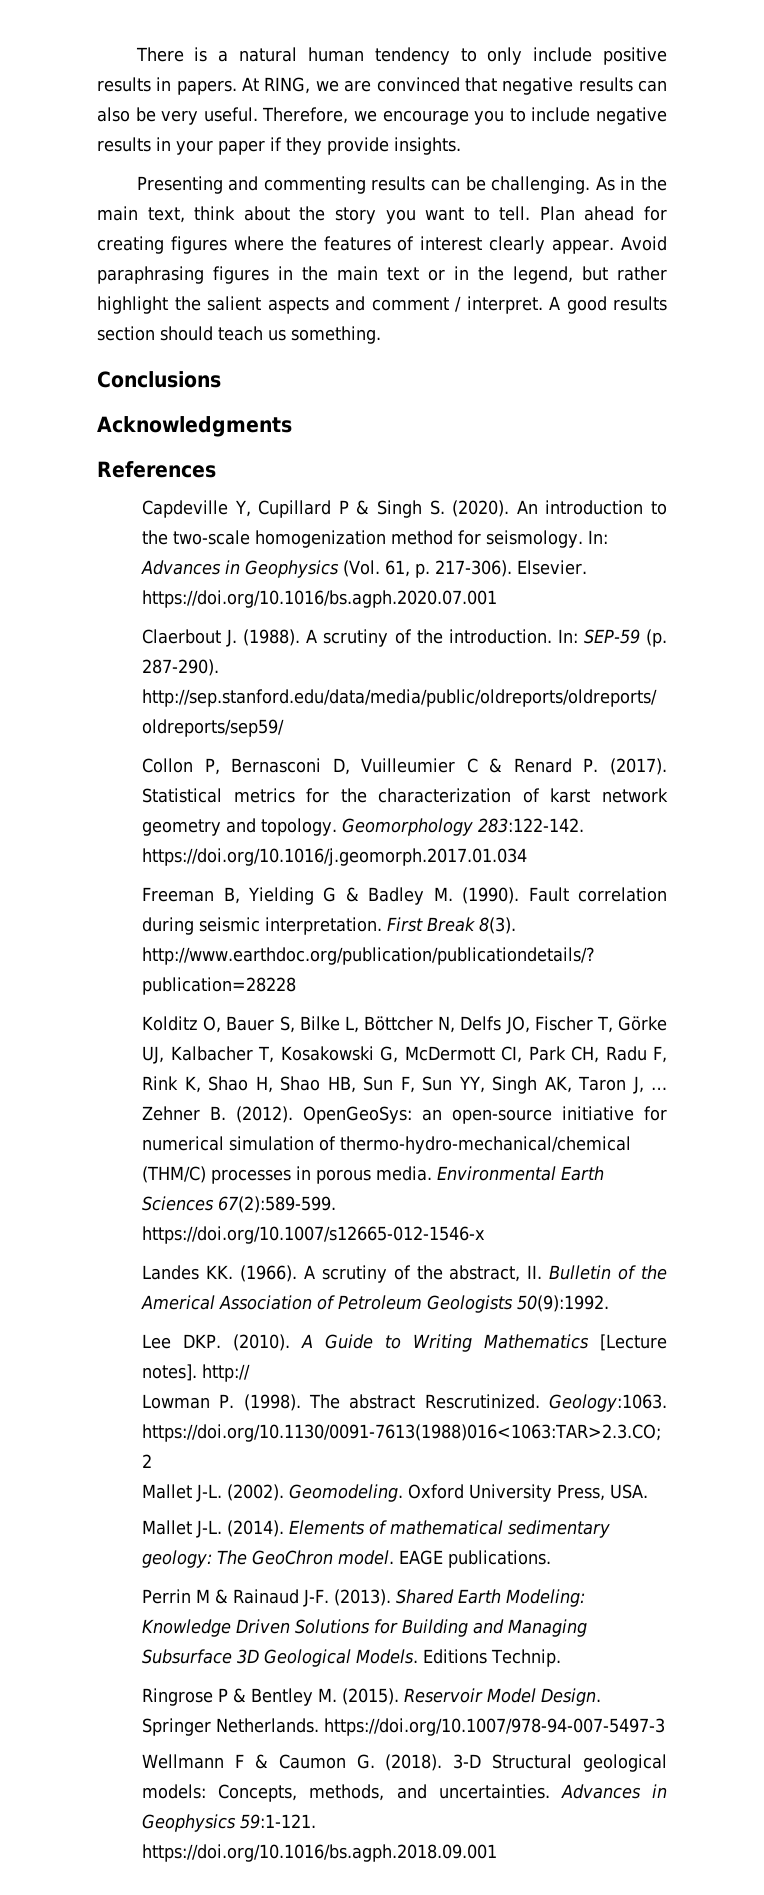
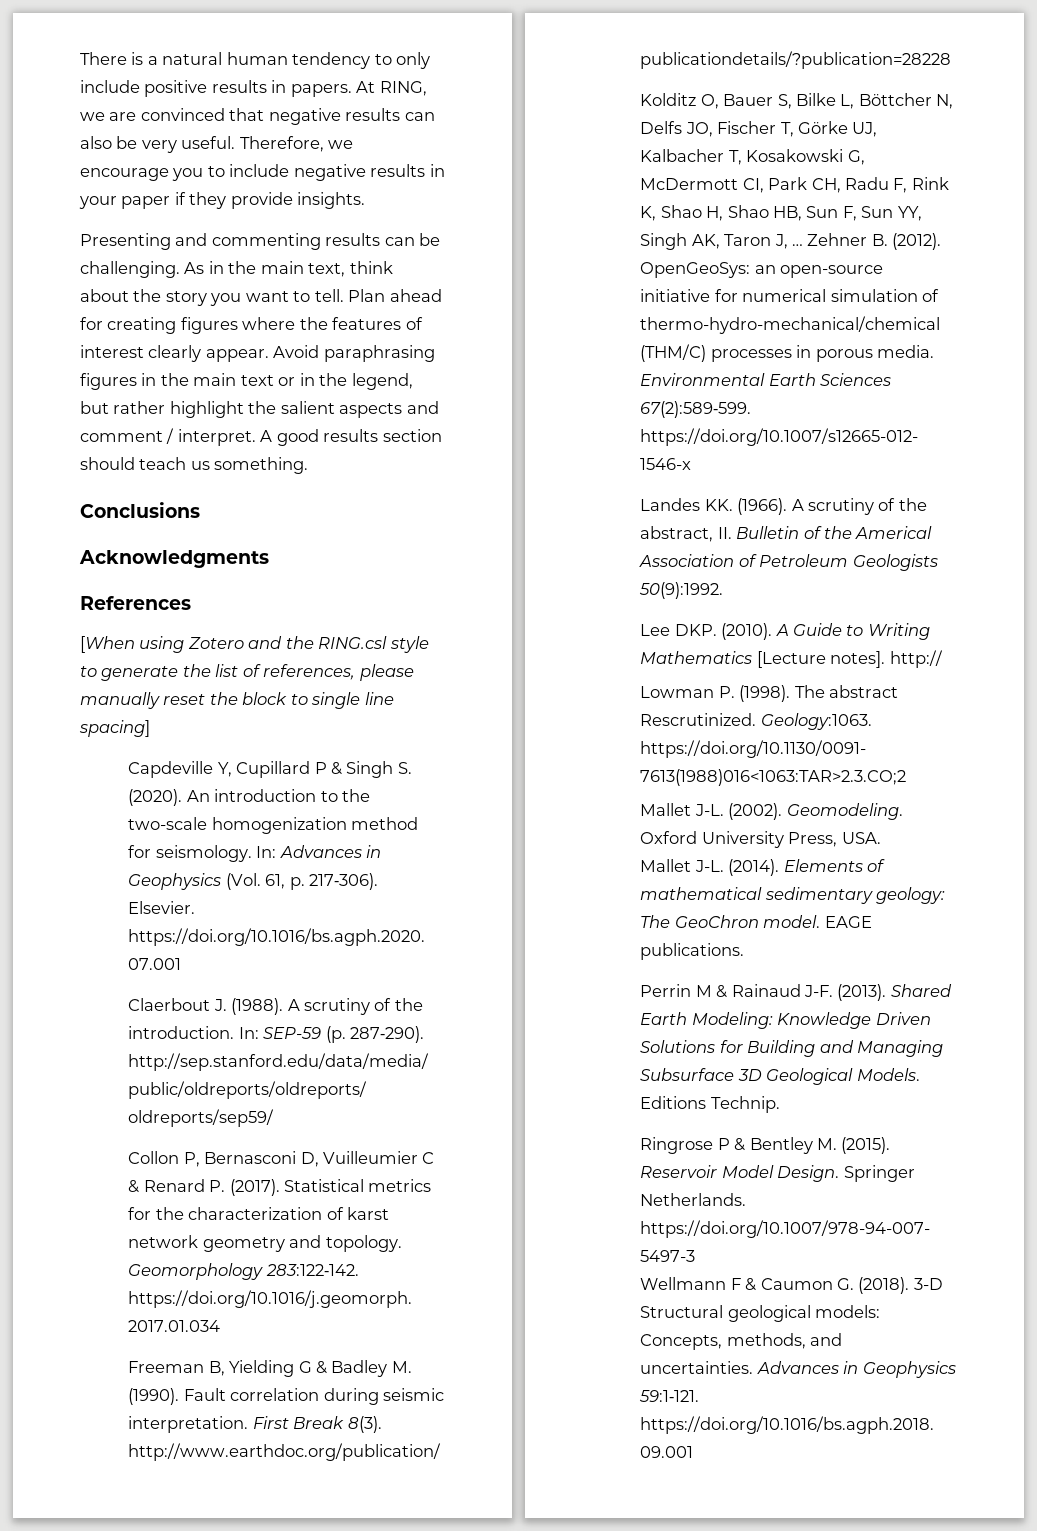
+ [When using Zotero and the RING.csl style to generate the list of references, please manually reset the block to single line spacing]

